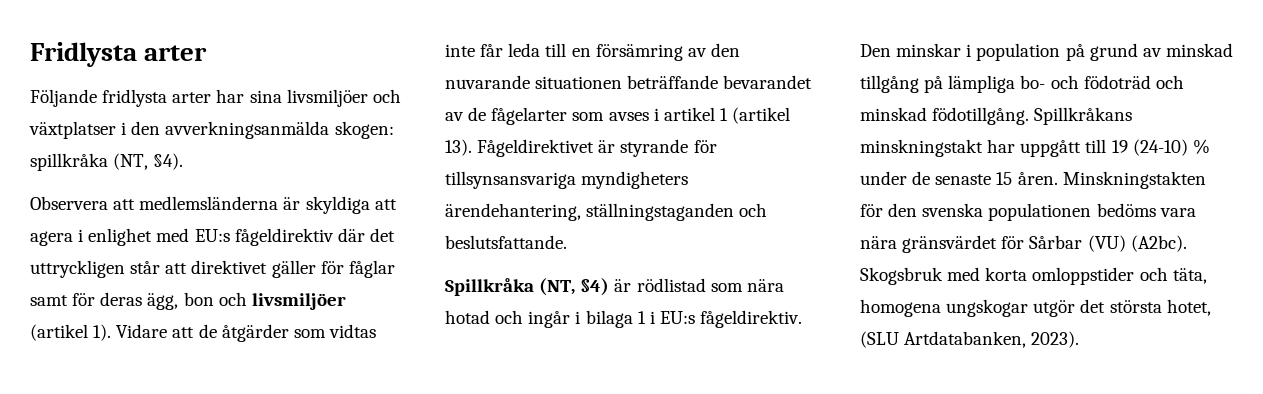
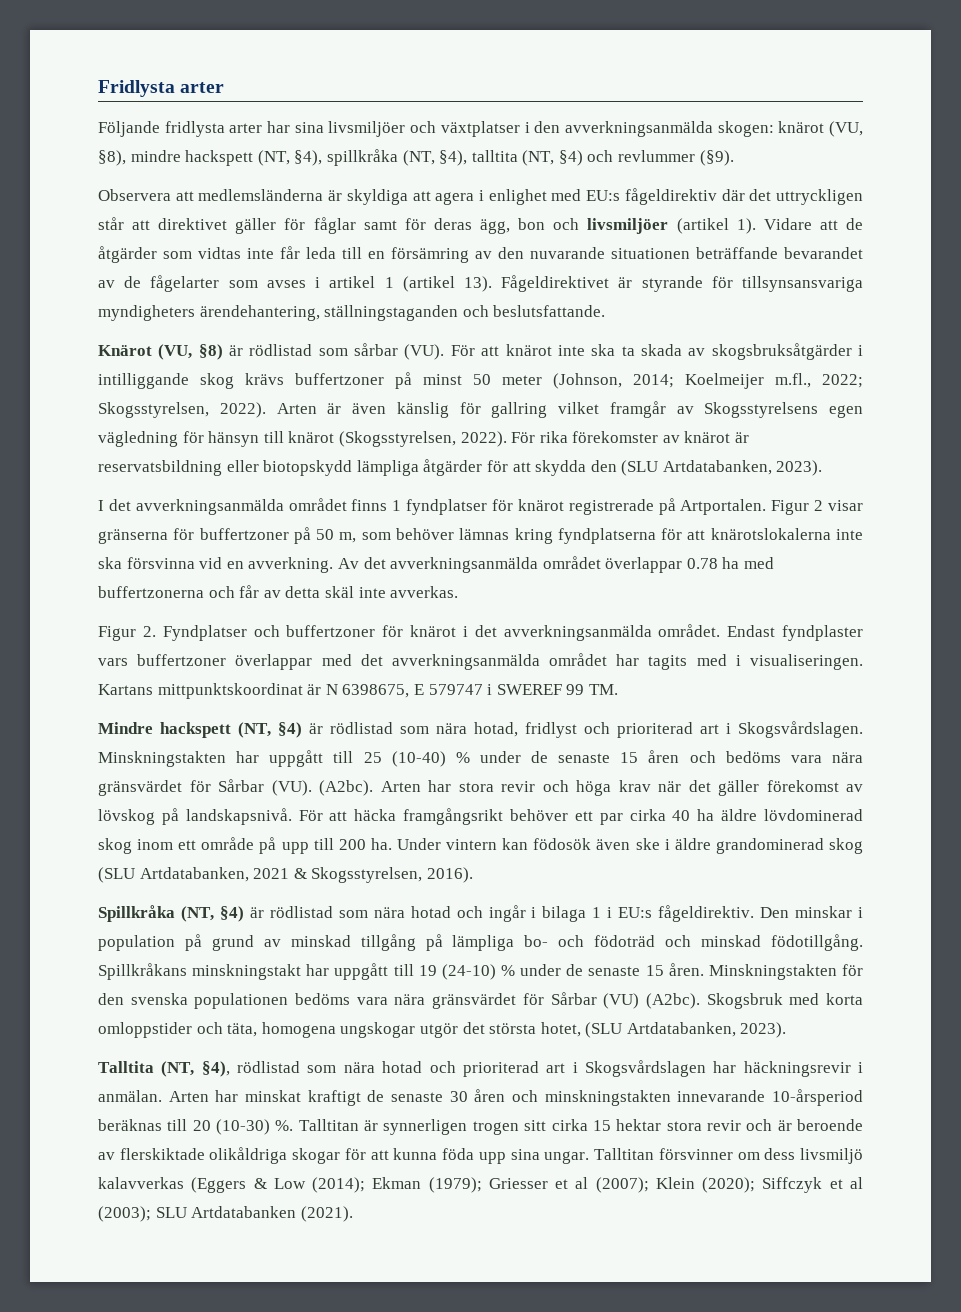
- Följande fridlysta arter har sina livsmiljöer och växtplatser i den avverkningsanmälda skogen: spillkråka (NT, §4).
+ Följande fridlysta arter har sina livsmiljöer och växtplatser i den avverkningsanmälda skogen: knärot (VU, §8), mindre hackspett (NT, §4), spillkråka (NT, §4), talltita (NT, §4) och revlummer (§9).
+ Knärot (VU, §8) är rödlistad som sårbar (VU). För att knärot inte ska ta skada av skogsbruksåtgärder i intilliggande skog krävs buffertzoner på minst 50 meter (Johnson, 2014; Koelmeijer m.fl., 2022; Skogsstyrelsen, 2022). Arten är även känslig för gallring vilket framgår av Skogsstyrelsens egen vägledning för hänsyn till knärot (Skogsstyrelsen, 2022). För rika förekomster av knärot är reservatsbildning eller biotopskydd lämpliga åtgärder för att skydda den (SLU Artdatabanken, 2023).
+ I det avverkningsanmälda området finns 1 fyndplatser för knärot registrerade på Artportalen. Figur 2 visar gränserna för buffertzoner på 50 m, som behöver lämnas kring fyndplatserna för att knärotslokalerna inte ska försvinna vid en avverkning. Av det avverkningsanmälda området överlappar 0.78 ha med buffertzonerna och får av detta skäl inte avverkas.
+ Figur 2. Fyndplatser och buffertzoner för knärot i det avverkningsanmälda området. Endast fyndplaster vars buffertzoner överlappar med det avverkningsanmälda området har tagits med i visualiseringen. Kartans mittpunktskoordinat är N 6398675, E 579747 i SWEREF 99 TM.
+ Mindre hackspett (NT, §4) är rödlistad som nära hotad, fridlyst och prioriterad art i Skogsvårdslagen. Minskningstakten har uppgått till 25 (10-40) % under de senaste 15 åren och bedöms vara nära gränsvärdet för Sårbar (VU). (A2bc). Arten har stora revir och höga krav när det gäller förekomst av lövskog på landskapsnivå. För att häcka framgångsrikt behöver ett par cirka 40 ha äldre lövdominerad skog inom ett område på upp till 200 ha. Under vintern kan födosök även ske i äldre grandominerad skog (SLU Artdatabanken, 2021 & Skogsstyrelsen, 2016).
+ Talltita (NT, §4), rödlistad som nära hotad och prioriterad art i Skogsvårdslagen har häckningsrevir i anmälan. Arten har minskat kraftigt de senaste 30 åren och minskningstakten innevarande 10-årsperiod beräknas till 20 (10-30) %. Talltitan är synnerligen trogen sitt cirka 15 hektar stora revir och är beroende av flerskiktade olikåldriga skogar för att kunna föda upp sina ungar. Talltitan försvinner om dess livsmiljö kalavverkas (Eggers & Low (2014); Ekman (1979); Griesser et al (2007); Klein (2020); Siffczyk et al (2003); SLU Artdatabanken (2021).

